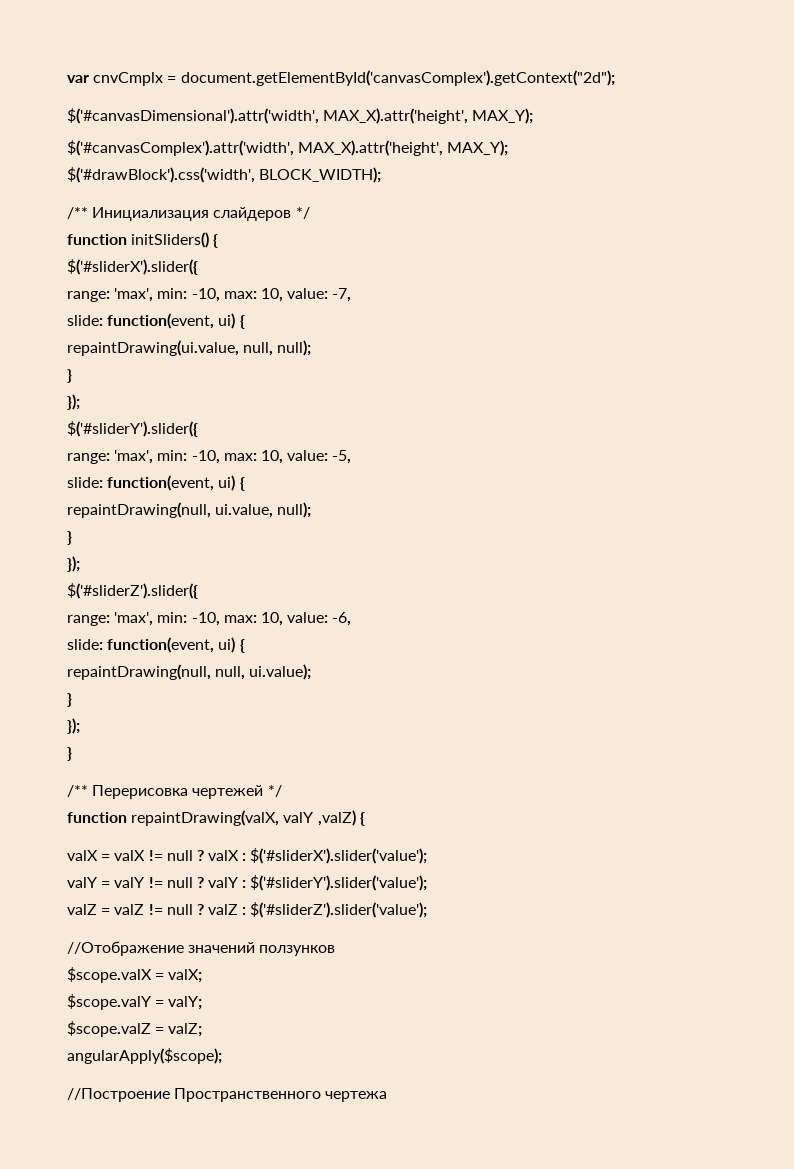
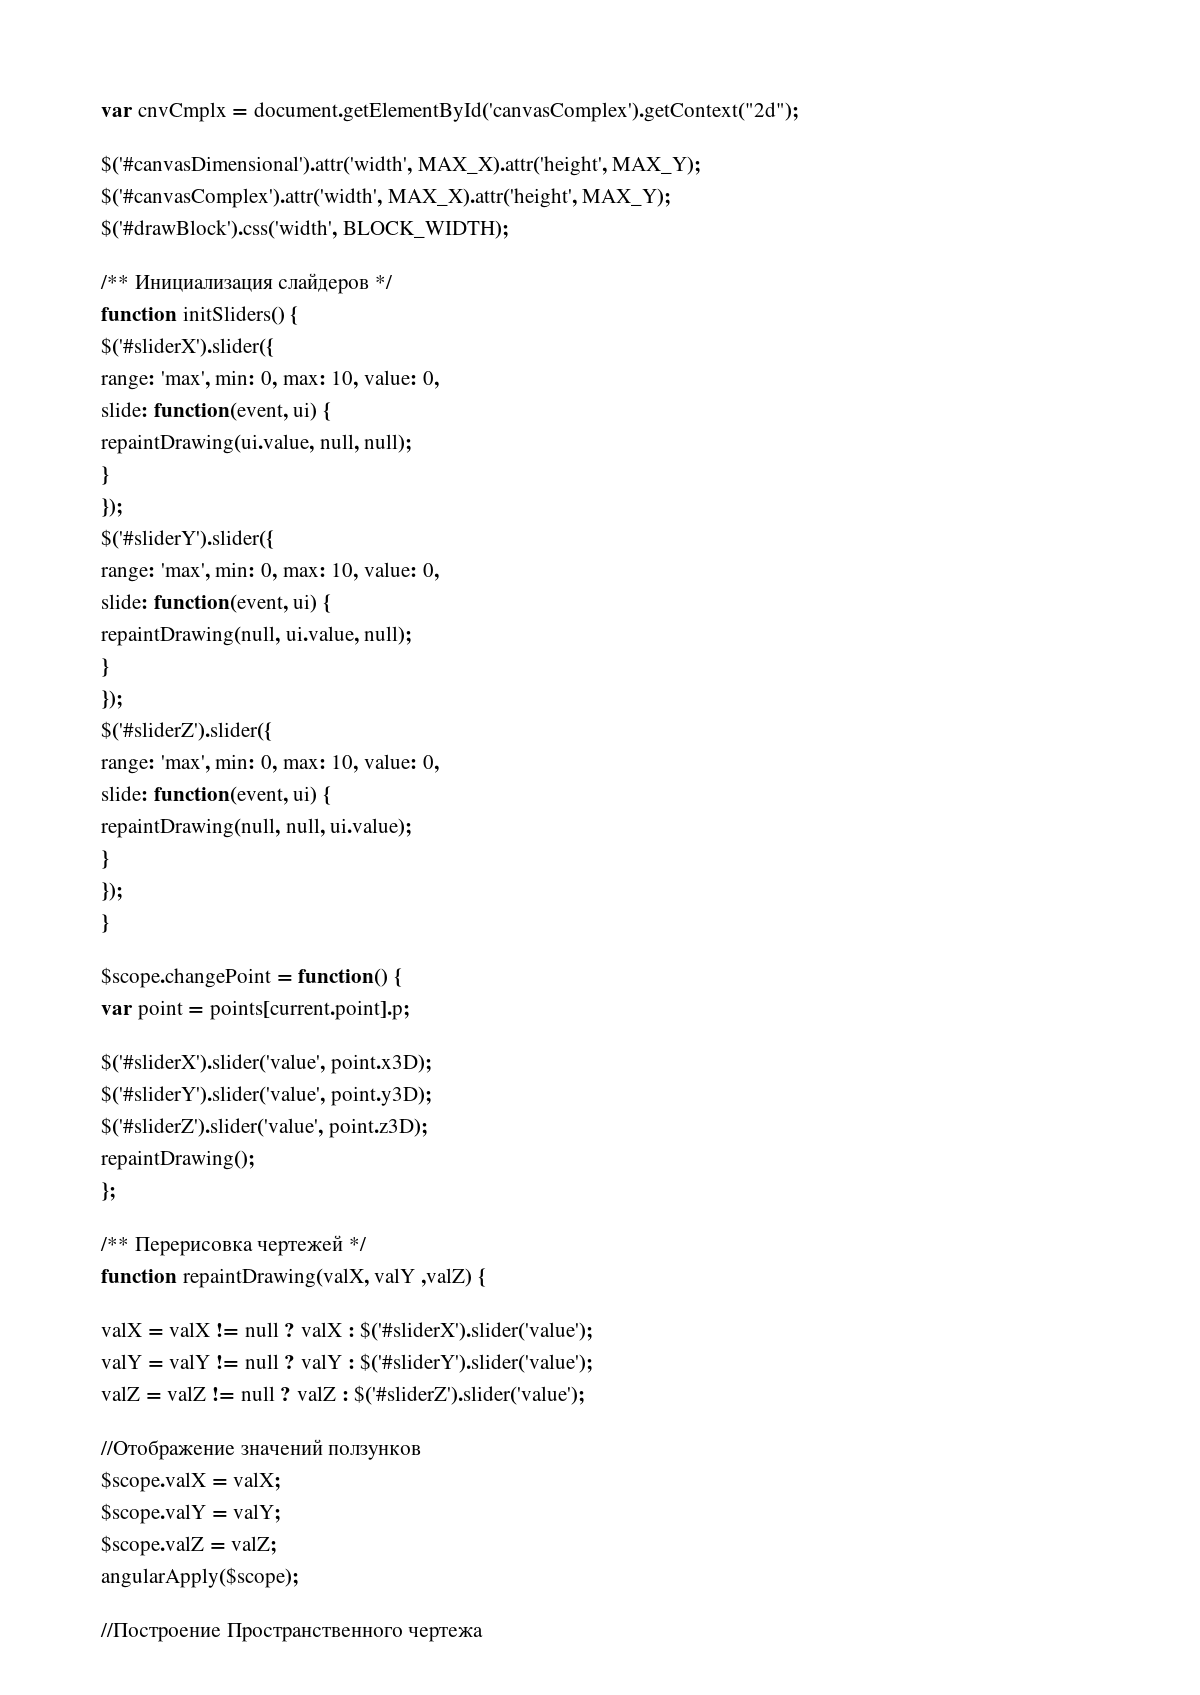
  $('#sliderX').slider({
- range: 'max', min: -10, max: 10, value: -7,
+ range: 'max', min: 0, max: 10, value: 0,
  $('#sliderY').slider({
- range: 'max', min: -10, max: 10, value: -5,
+ range: 'max', min: 0, max: 10, value: 0,
  $('#sliderZ').slider({
- range: 'max', min: -10, max: 10, value: -6,
+ range: 'max', min: 0, max: 10, value: 0,
+ $scope.changePoint = function() {
+ var point = points[current.point].p;
+ $('#sliderX').slider('value', point.x3D);
+ $('#sliderY').slider('value', point.y3D);
+ $('#sliderZ').slider('value', point.z3D);
+ repaintDrawing();
+ };

